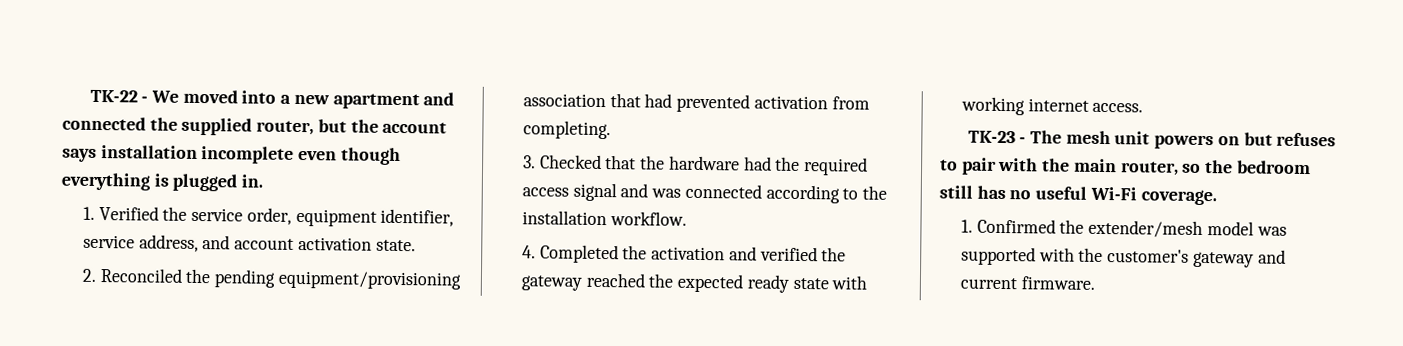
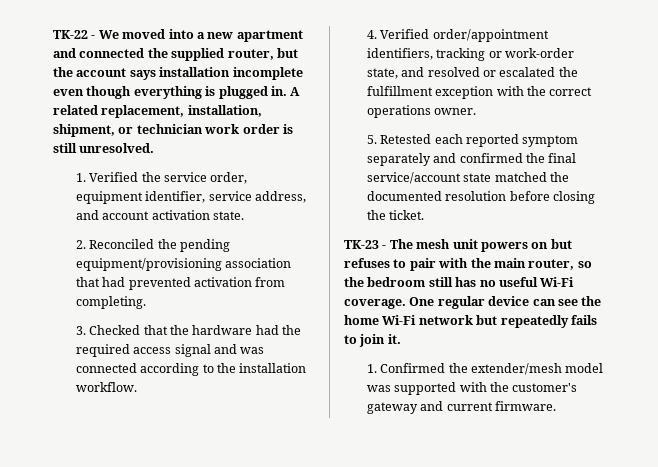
+ A related replacement, installation, shipment, or technician work order is still unresolved.
- 4. Completed the activation and verified the gateway reached the expected ready state with working internet access.
+ 4. Verified order/appointment identifiers, tracking or work-order state, and resolved or escalated the fulfillment exception with the correct operations owner.
+ 5. Retested each reported symptom separately and confirmed the final service/account state matched the documented resolution before closing the ticket.
+ One regular device can see the home Wi-Fi network but repeatedly fails to join it.

